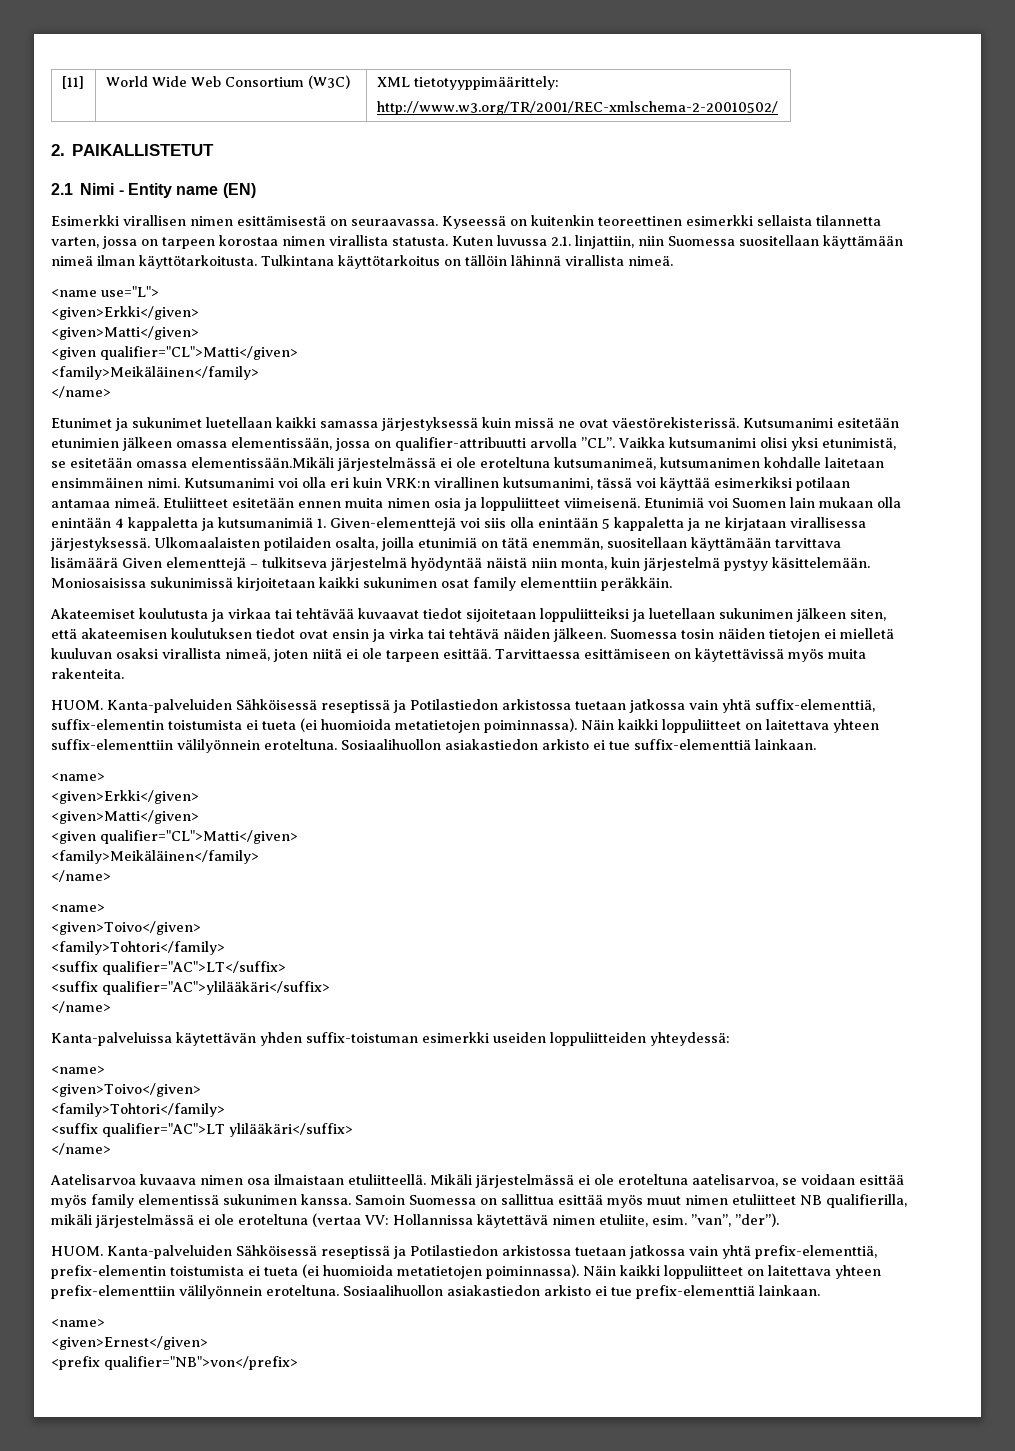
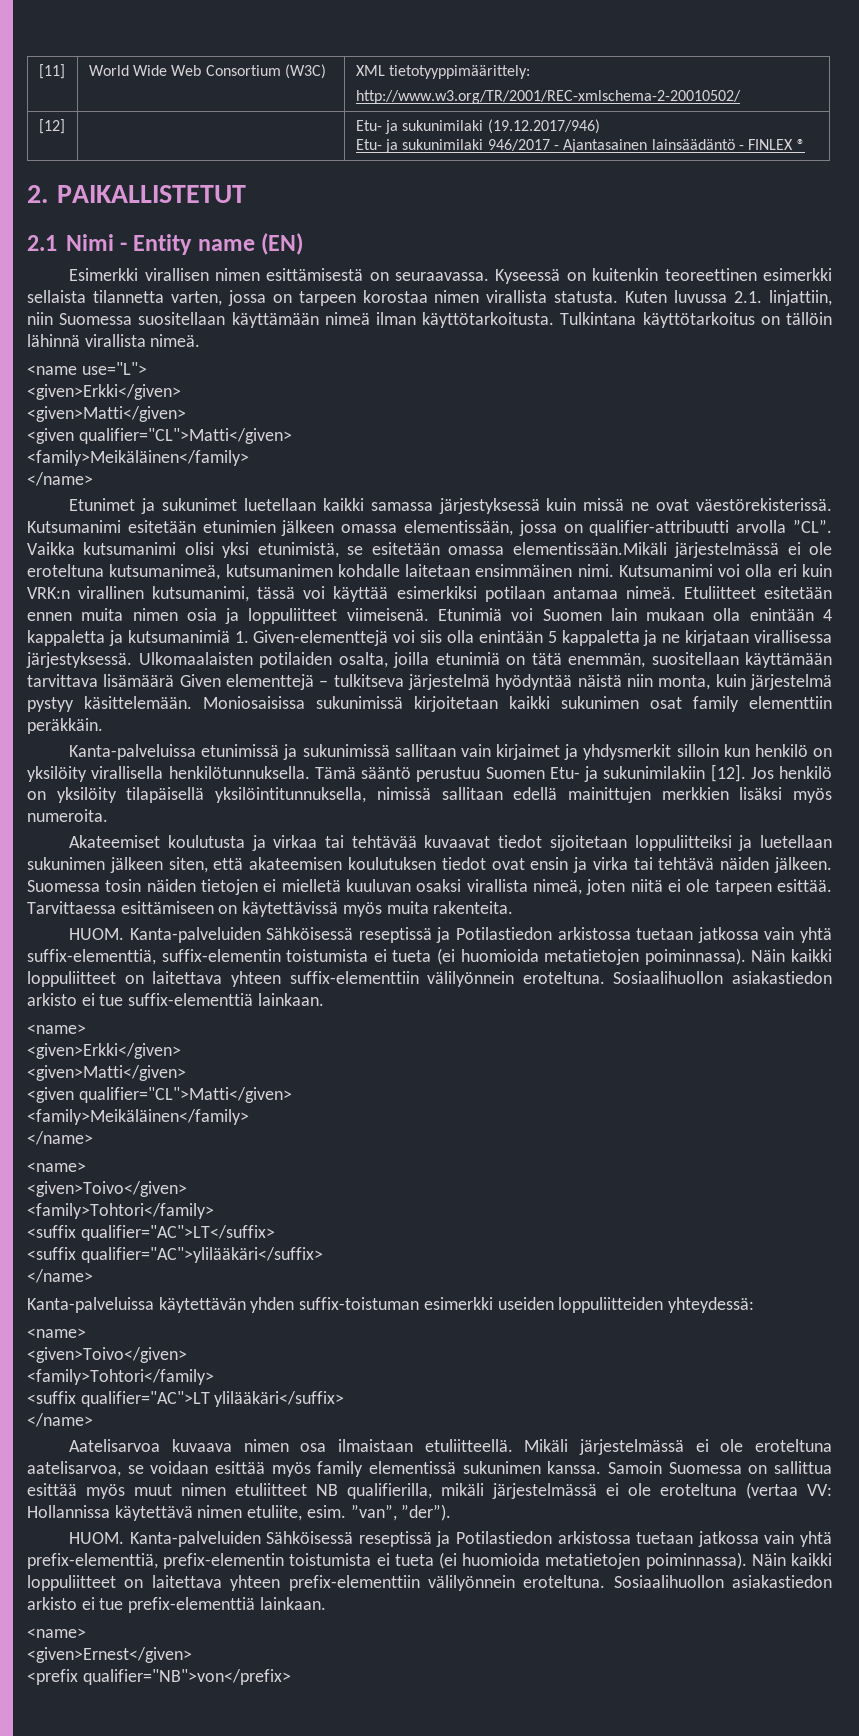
+ [12] | | Etu- ja sukunimilaki (19.12.2017/946)
+ Etu- ja sukunimilaki 946/2017 - Ajantasainen lainsäädäntö - FINLEX ®
+ Kanta-palveluissa etunimissä ja sukunimissä sallitaan vain kirjaimet ja yhdysmerkit silloin kun henkilö on yksilöity virallisella henkilötunnuksella. Tämä sääntö perustuu Suomen Etu- ja sukunimilakiin [12]. Jos henkilö on yksilöity tilapäisellä yksilöintitunnuksella, nimissä sallitaan edellä mainittujen merkkien lisäksi myös numeroita.

